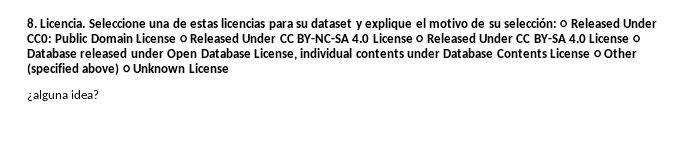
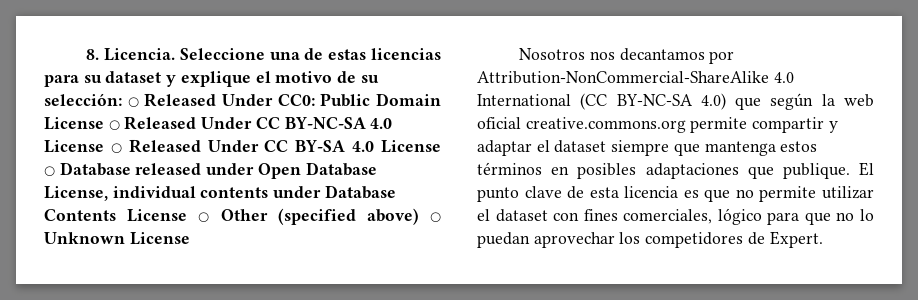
- ¿alguna idea?
+ Nosotros nos decantamos por Attribution-NonCommercial-ShareAlike 4.0 International (CC BY-NC-SA 4.0) que según la web oficial creative.commons.org permite compartir y adaptar el dataset siempre que mantenga estos términos en posibles adaptaciones que publique. El punto clave de esta licencia es que no permite utilizar el dataset con fines comerciales, lógico para que no lo puedan aprovechar los competidores de Expert.

